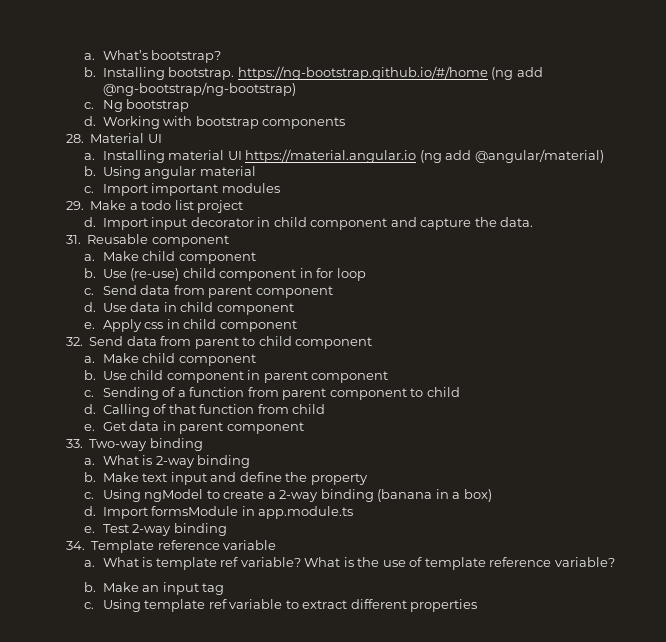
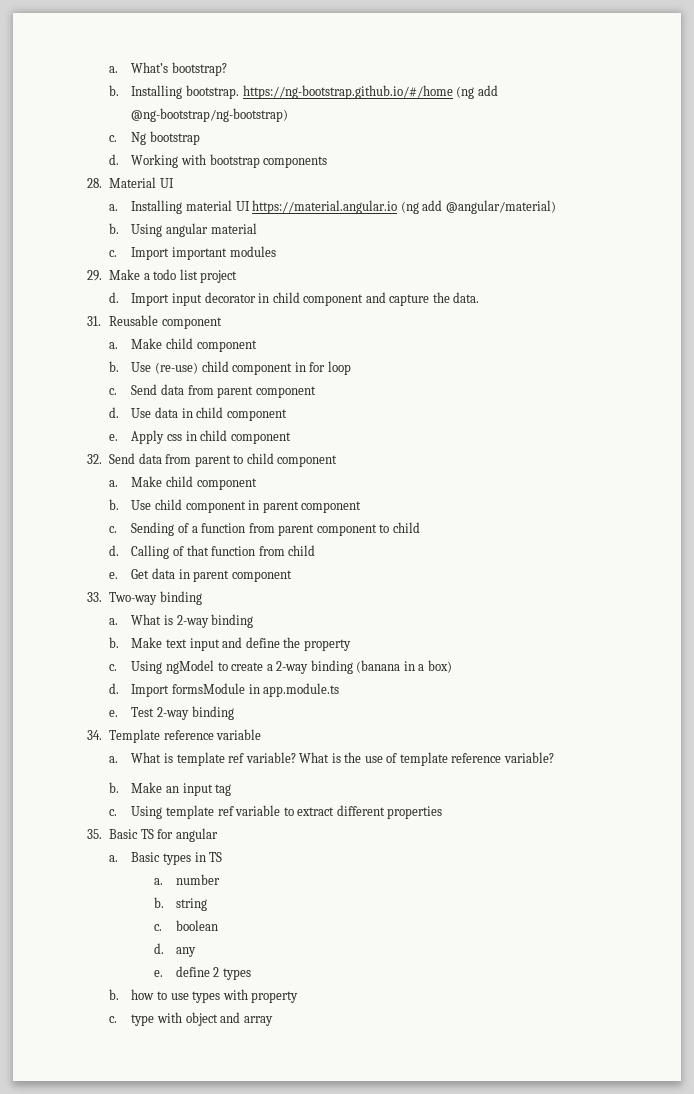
+ 35. Basic TS for angular
+ a. Basic types in TS
+ a. number
+ b. string
+ c. boolean
+ d. any
+ e. define 2 types
+ b. how to use types with property
+ c. type with object and array

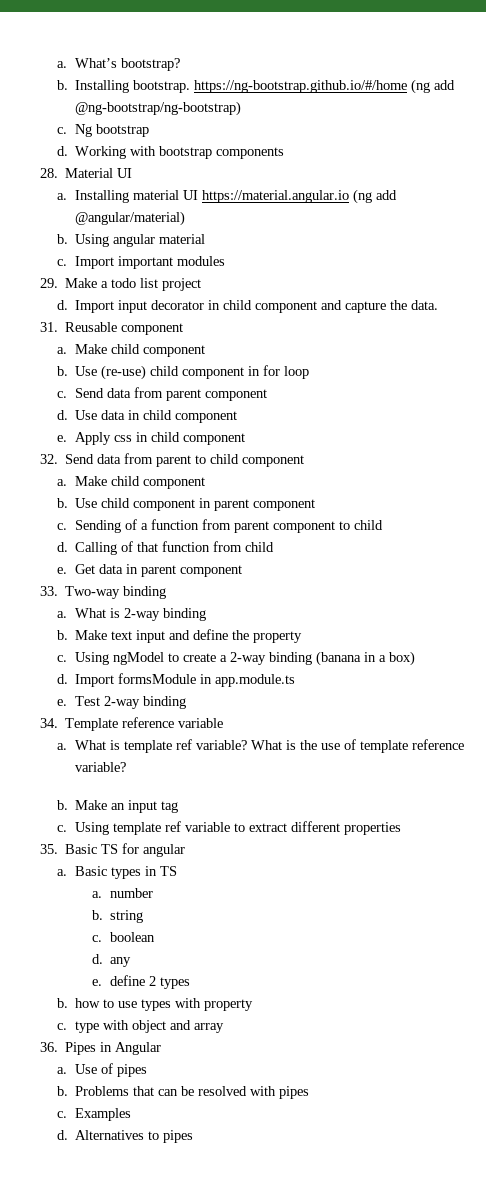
+ 36. Pipes in Angular
+ a. Use of pipes
+ b. Problems that can be resolved with pipes
+ c. Examples
+ d. Alternatives to pipes

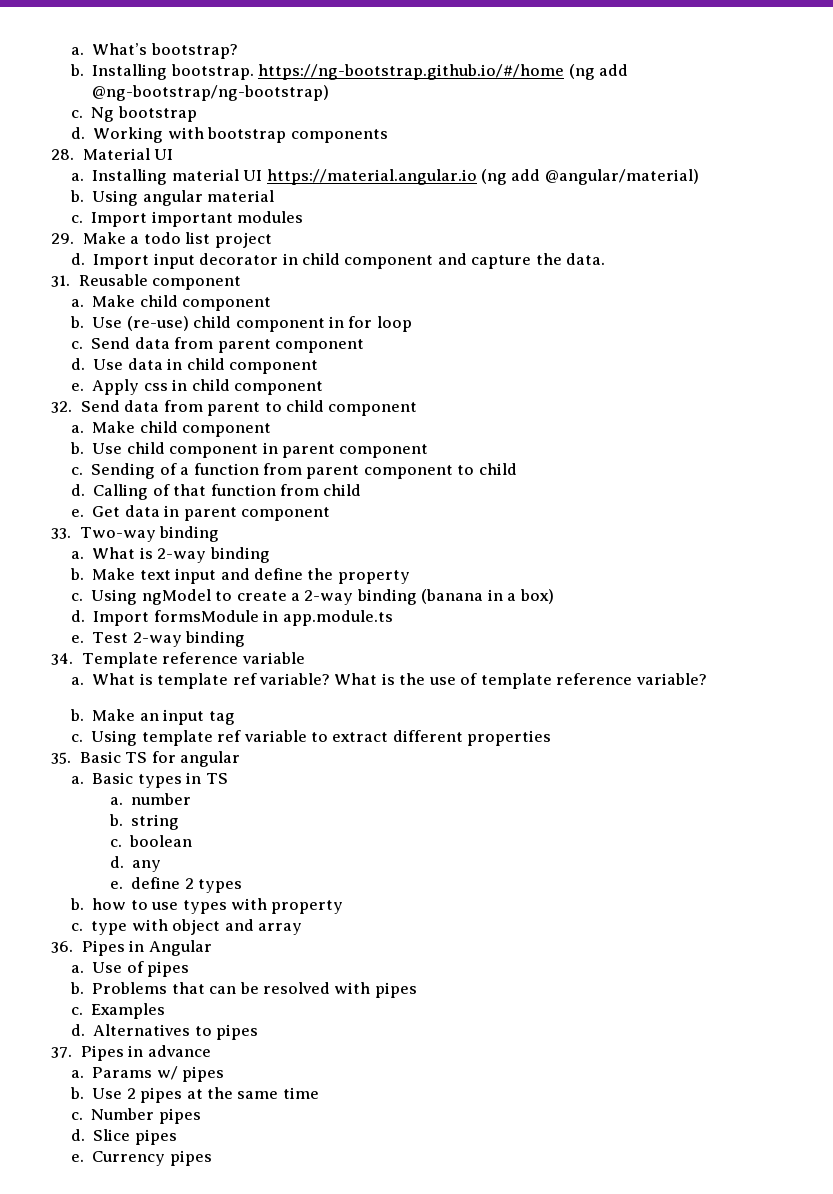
+ 37. Pipes in advance
+ a. Params w/ pipes
+ b. Use 2 pipes at the same time
+ c. Number pipes
+ d. Slice pipes
+ e. Currency pipes

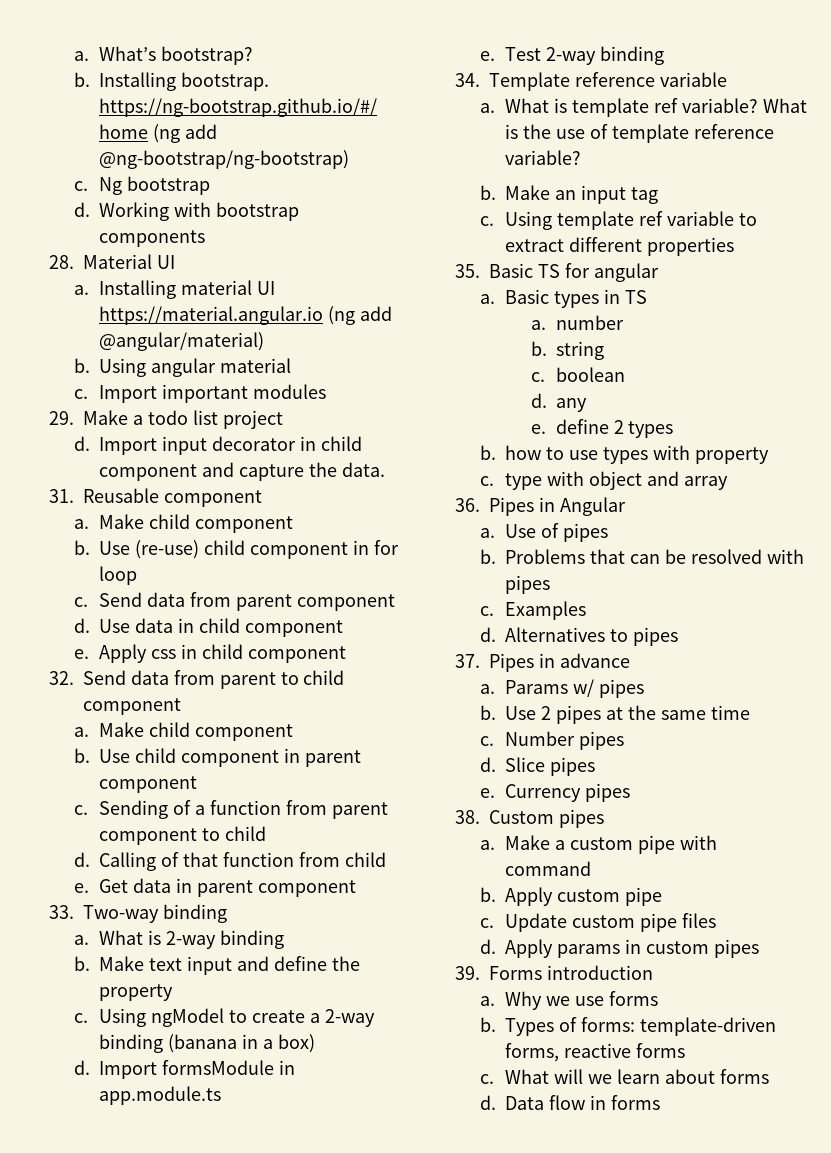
+ 38. Custom pipes
+ a. Make a custom pipe with command
+ b. Apply custom pipe
+ c. Update custom pipe files
+ d. Apply params in custom pipes
+ 39. Forms introduction
+ a. Why we use forms
+ b. Types of forms: template-driven forms, reactive forms
+ c. What will we learn about forms
+ d. Data flow in forms

